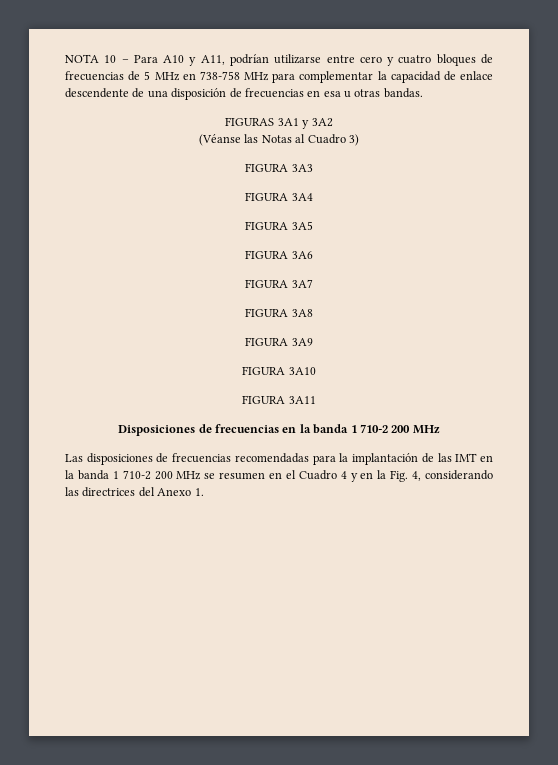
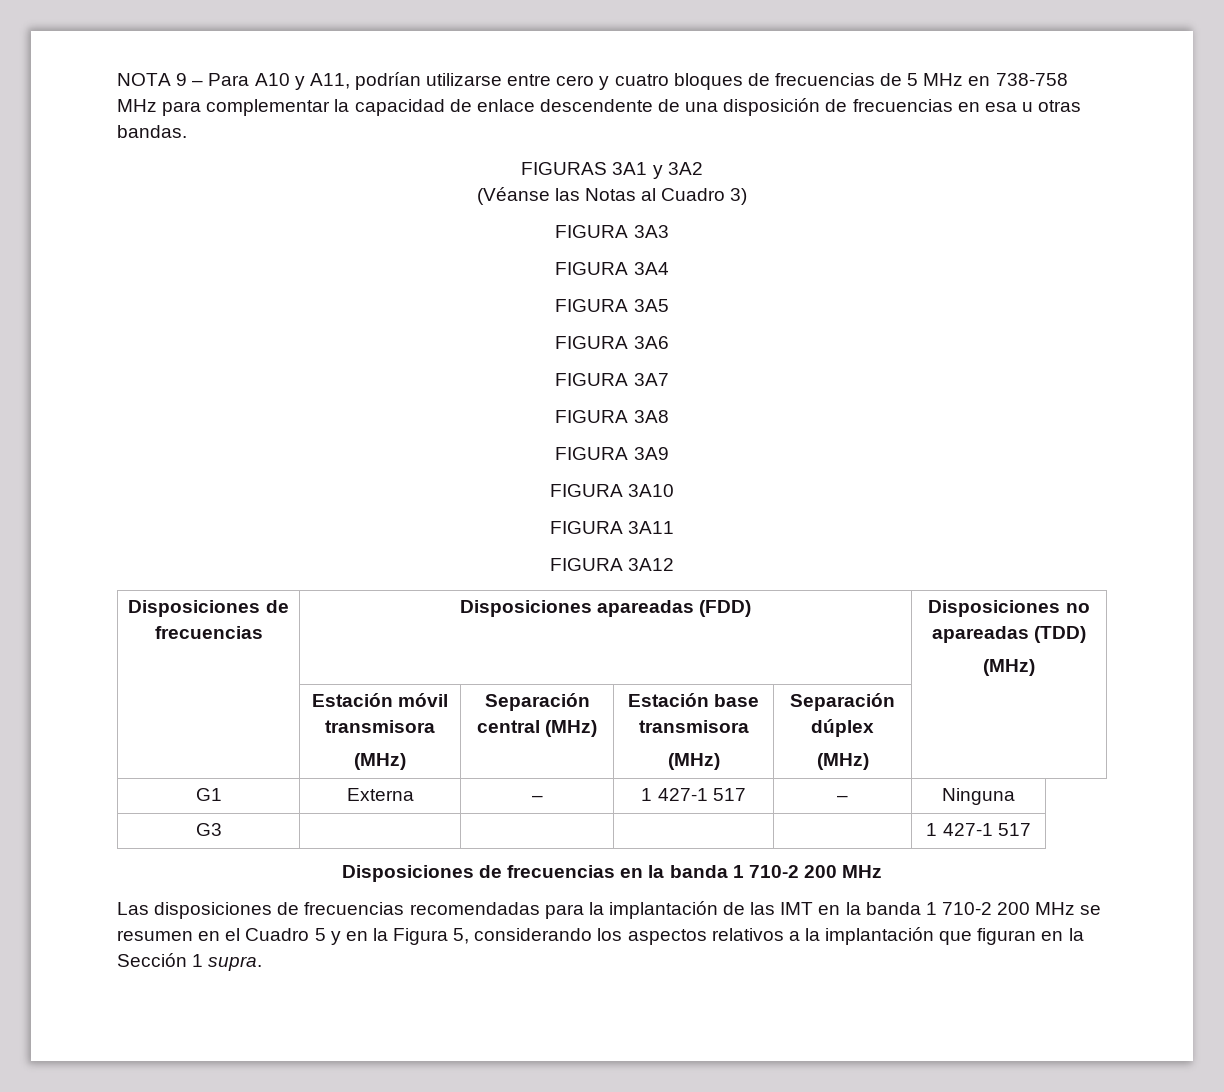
- NOTA 10 – Para A10 y A11, podrían utilizarse entre cero y cuatro bloques de frecuencias de 5 MHz en 738-758 MHz para complementar la capacidad de enlace descendente de una disposición de frecuencias en esa u otras bandas.
+ NOTA 9 – Para A10 y A11, podrían utilizarse entre cero y cuatro bloques de frecuencias de 5 MHz en 738-758 MHz para complementar la capacidad de enlace descendente de una disposición de frecuencias en esa u otras bandas.
+ FIGURA 3A12
+ Disposiciones de frecuencias | Disposiciones apareadas (FDD) | Disposiciones no apareadas (TDD)
+ (MHz)
+ | Estación móvil transmisora
+ (MHz) | Separación central (MHz) | Estación base transmisora
+ (MHz) | Separación dúplex
+ (MHz) |
+ G1 | Externa | – | 1 427-1 517 | – | Ninguna
+ G3 | | | | | 1 427-1 517
- Las disposiciones de frecuencias recomendadas para la implantación de las IMT en la banda 1 710-2 200 MHz se resumen en el Cuadro 4 y en la Fig. 4, considerando las directrices del Anexo 1.
+ Las disposiciones de frecuencias recomendadas para la implantación de las IMT en la banda 1 710-2 200 MHz se resumen en el Cuadro 5 y en la Figura 5, considerando los aspectos relativos a la implantación que figuran en la Sección 1 supra.

